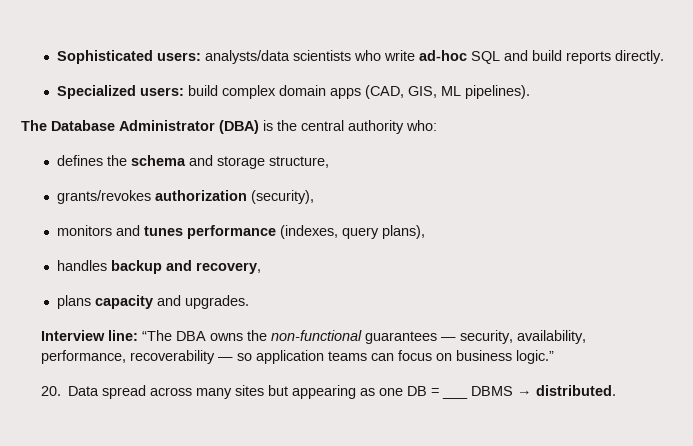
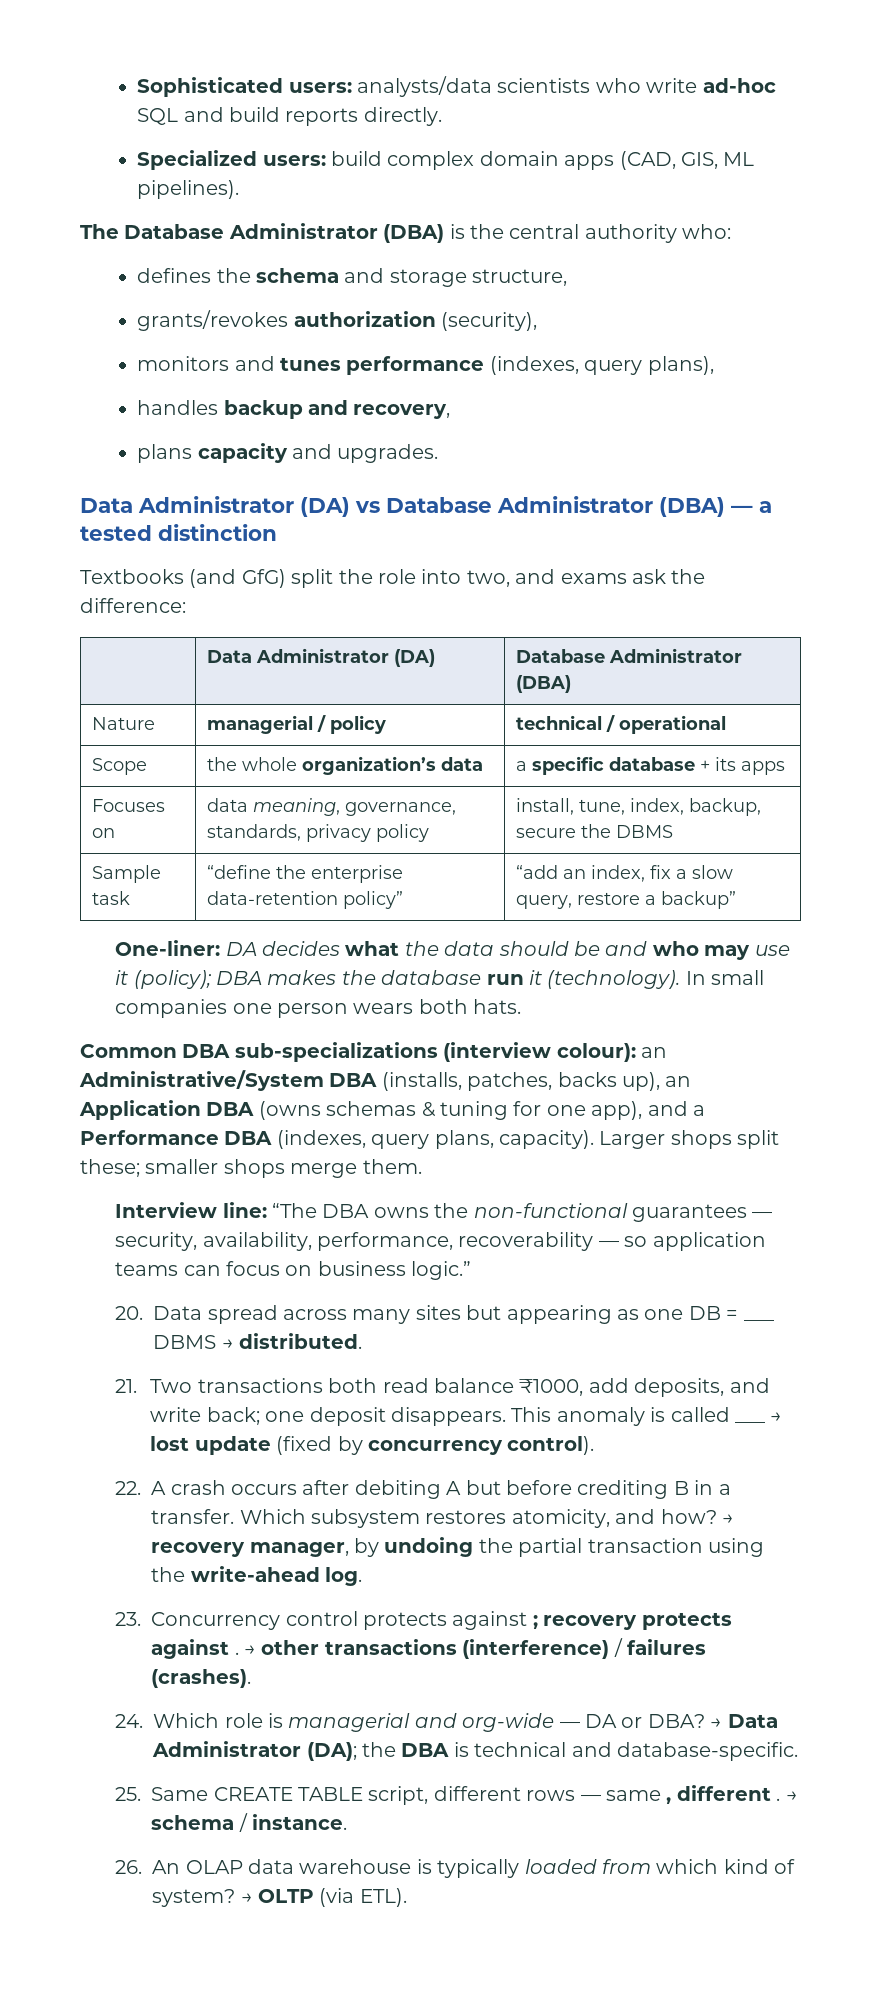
+ Data Administrator (DA) vs Database Administrator (DBA) — a tested distinction
+ Textbooks (and GfG) split the role into two, and exams ask the difference:
+ | Data Administrator (DA) | Database Administrator (DBA)
+ Nature | managerial / policy | technical / operational
+ Scope | the whole organization’s data | a specific database + its apps
+ Focuses on | data meaning, governance, standards, privacy policy | install, tune, index, backup, secure the DBMS
+ Sample task | “define the enterprise data-retention policy” | “add an index, fix a slow query, restore a backup”
+ One-liner: DA decides what the data should be and who may use it (policy); DBA makes the database run it (technology). In small companies one person wears both hats.
+ Common DBA sub-specializations (interview colour): an Administrative/System DBA (installs, patches, backs up), an Application DBA (owns schemas & tuning for one app), and a Performance DBA (indexes, query plans, capacity). Larger shops split these; smaller shops merge them.
+ 21. Two transactions both read balance ₹1000, add deposits, and write back; one deposit disappears. This anomaly is called ___ → lost update (fixed by concurrency control).
+ 22. A crash occurs after debiting A but before crediting B in a transfer. Which subsystem restores atomicity, and how? → recovery manager, by undoing the partial transaction using the write-ahead log.
+ 23. Concurrency control protects against ; recovery protects against . → other transactions (interference) / failures (crashes).
+ 24. Which role is managerial and org-wide — DA or DBA? → Data Administrator (DA); the DBA is technical and database-specific.
+ 25. Same CREATE TABLE script, different rows — same , different . → schema / instance.
+ 26. An OLAP data warehouse is typically loaded from which kind of system? → OLTP (via ETL).

